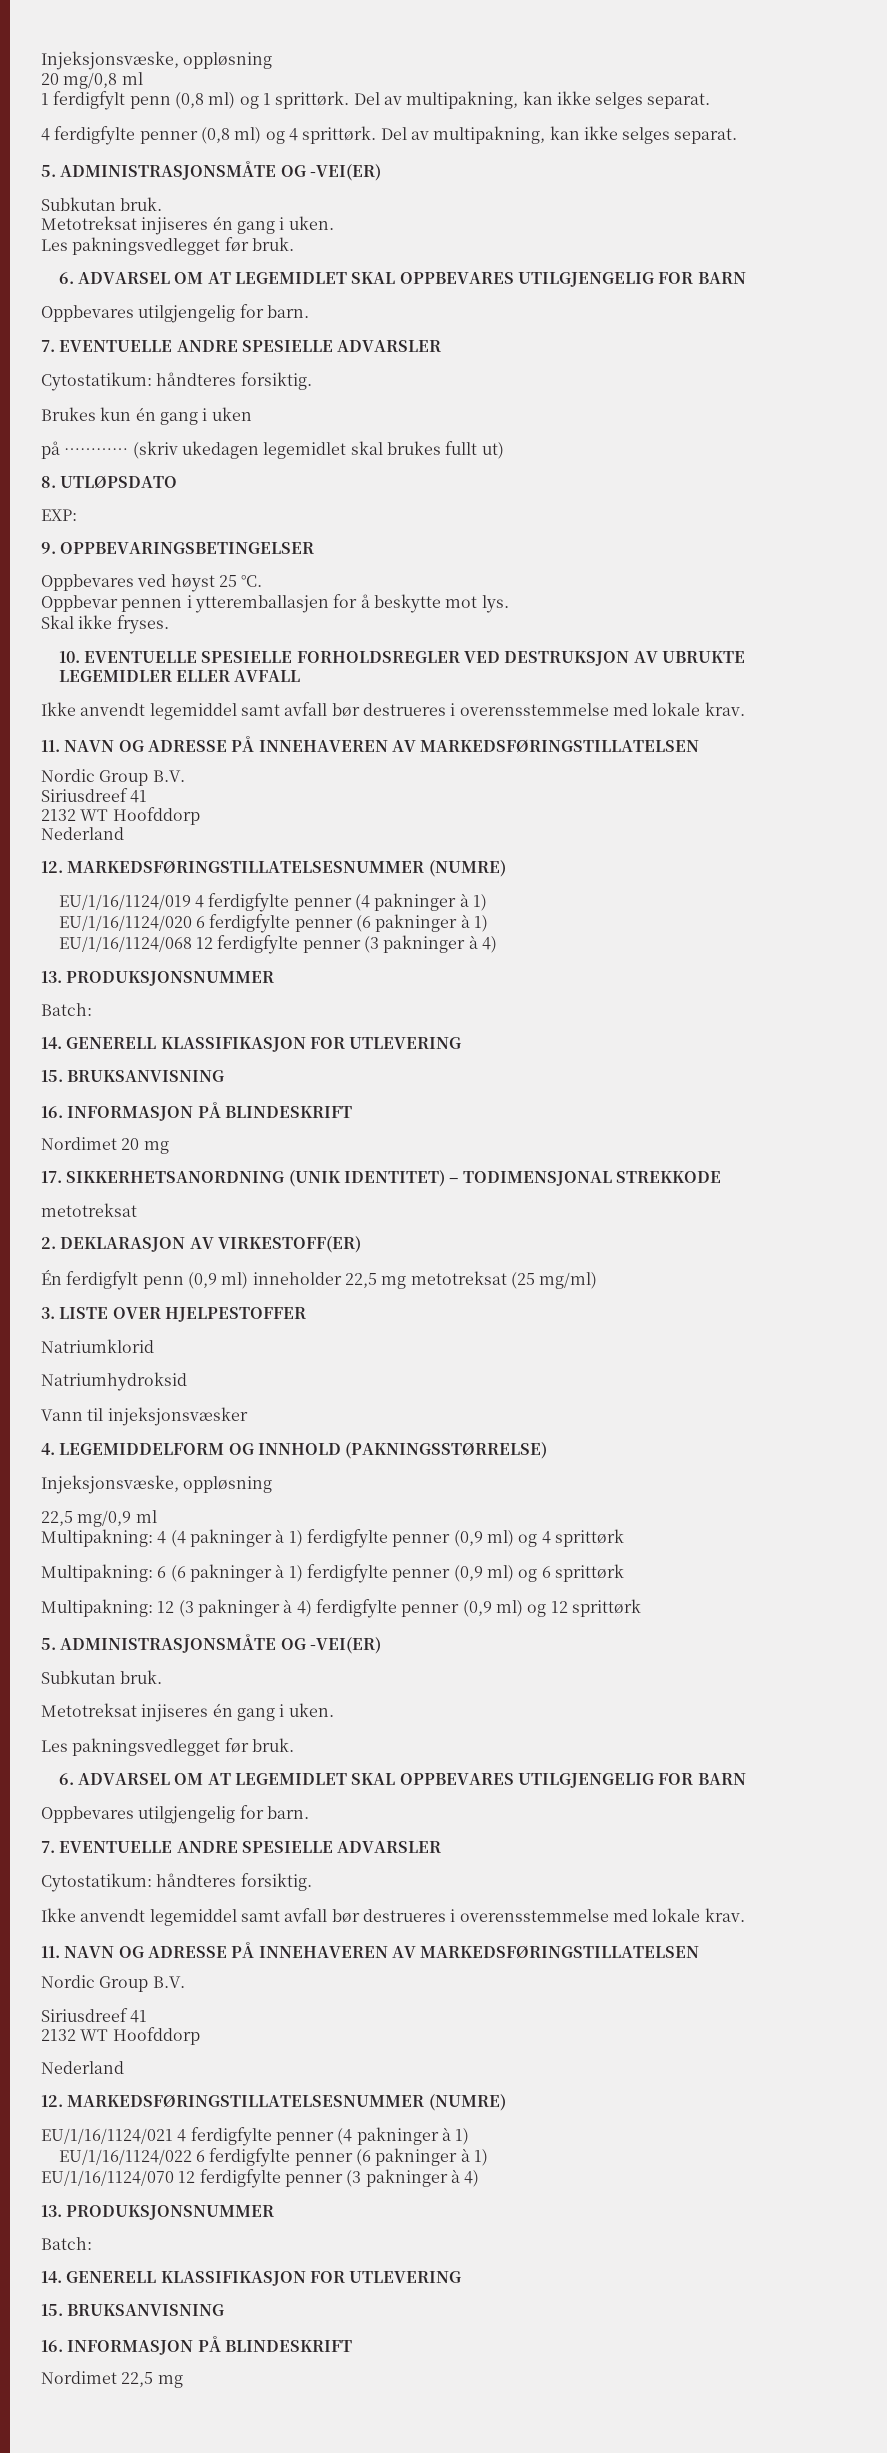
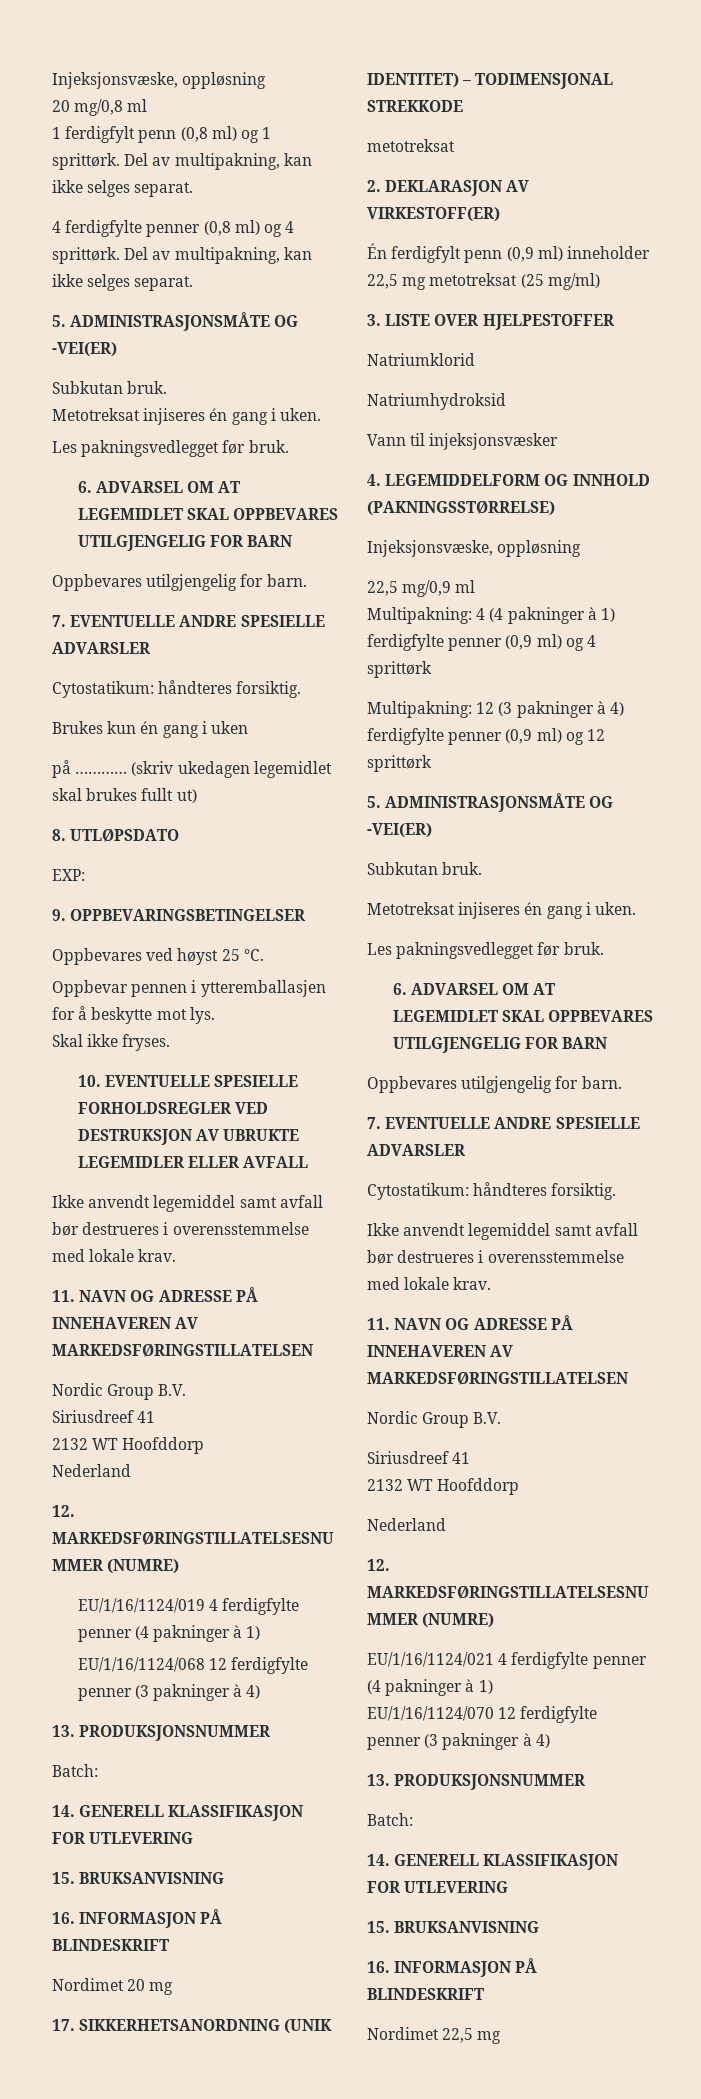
- EU/1/16/1124/020 6 ferdigfylte penner (6 pakninger à 1)
- Multipakning: 6 (6 pakninger à 1) ferdigfylte penner (0,9 ml) og 6 sprittørk
- EU/1/16/1124/022 6 ferdigfylte penner (6 pakninger à 1)

